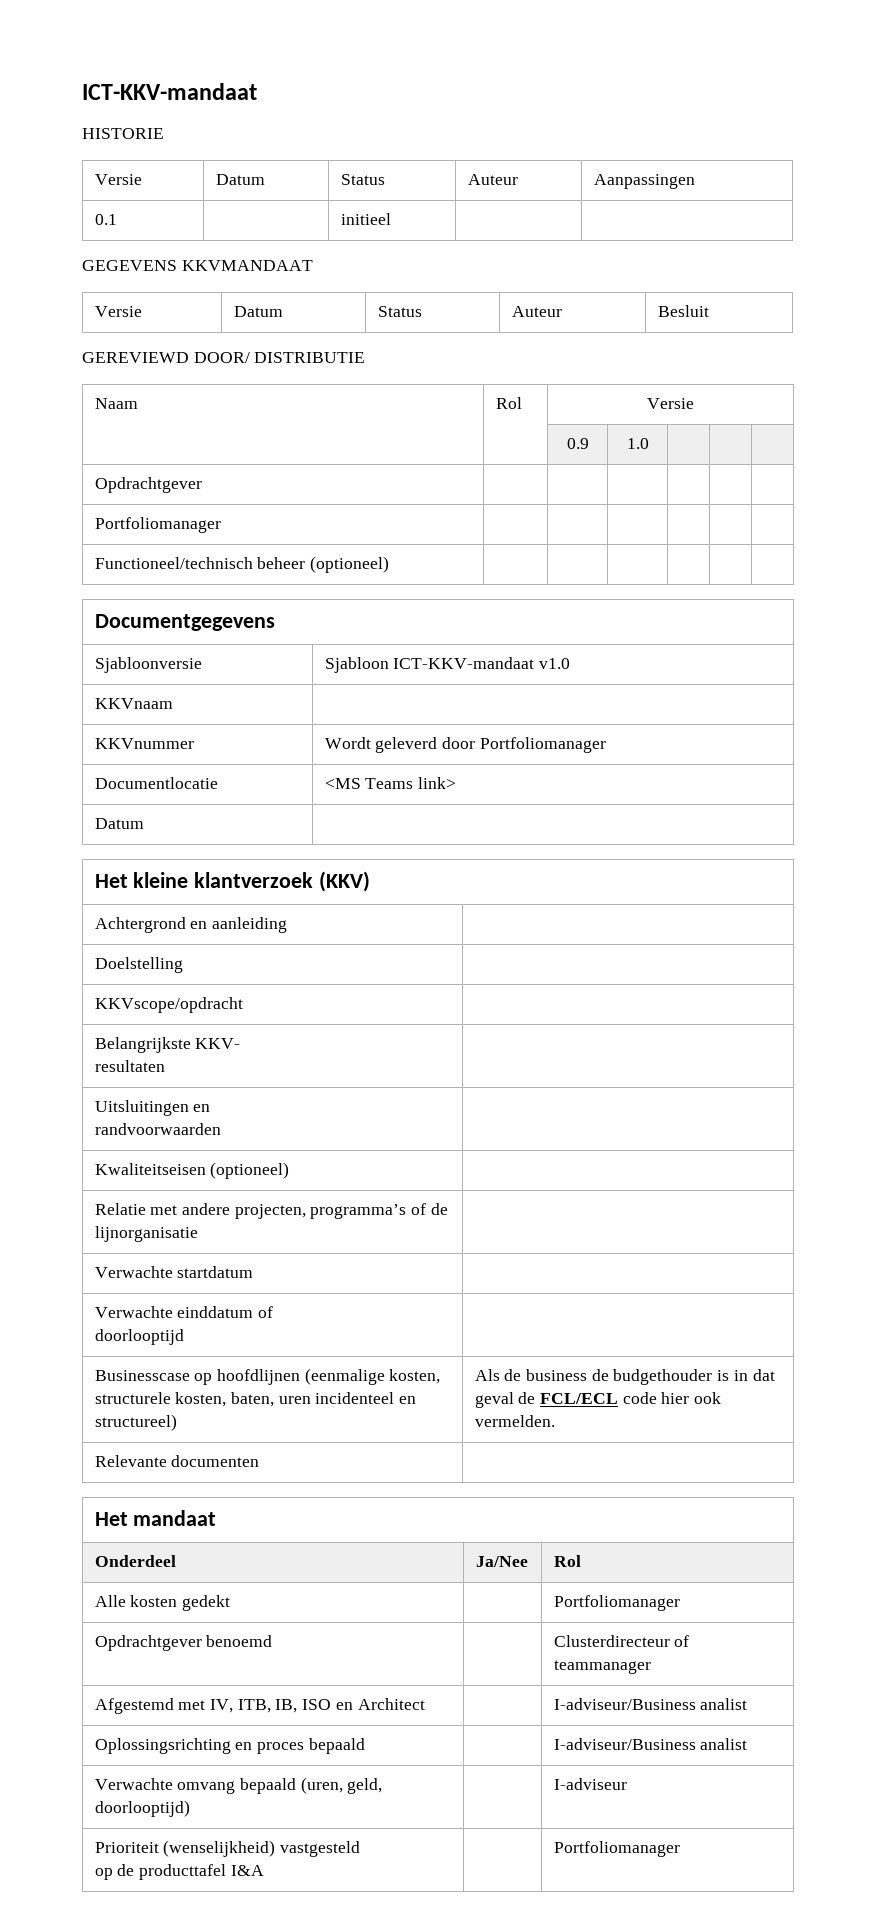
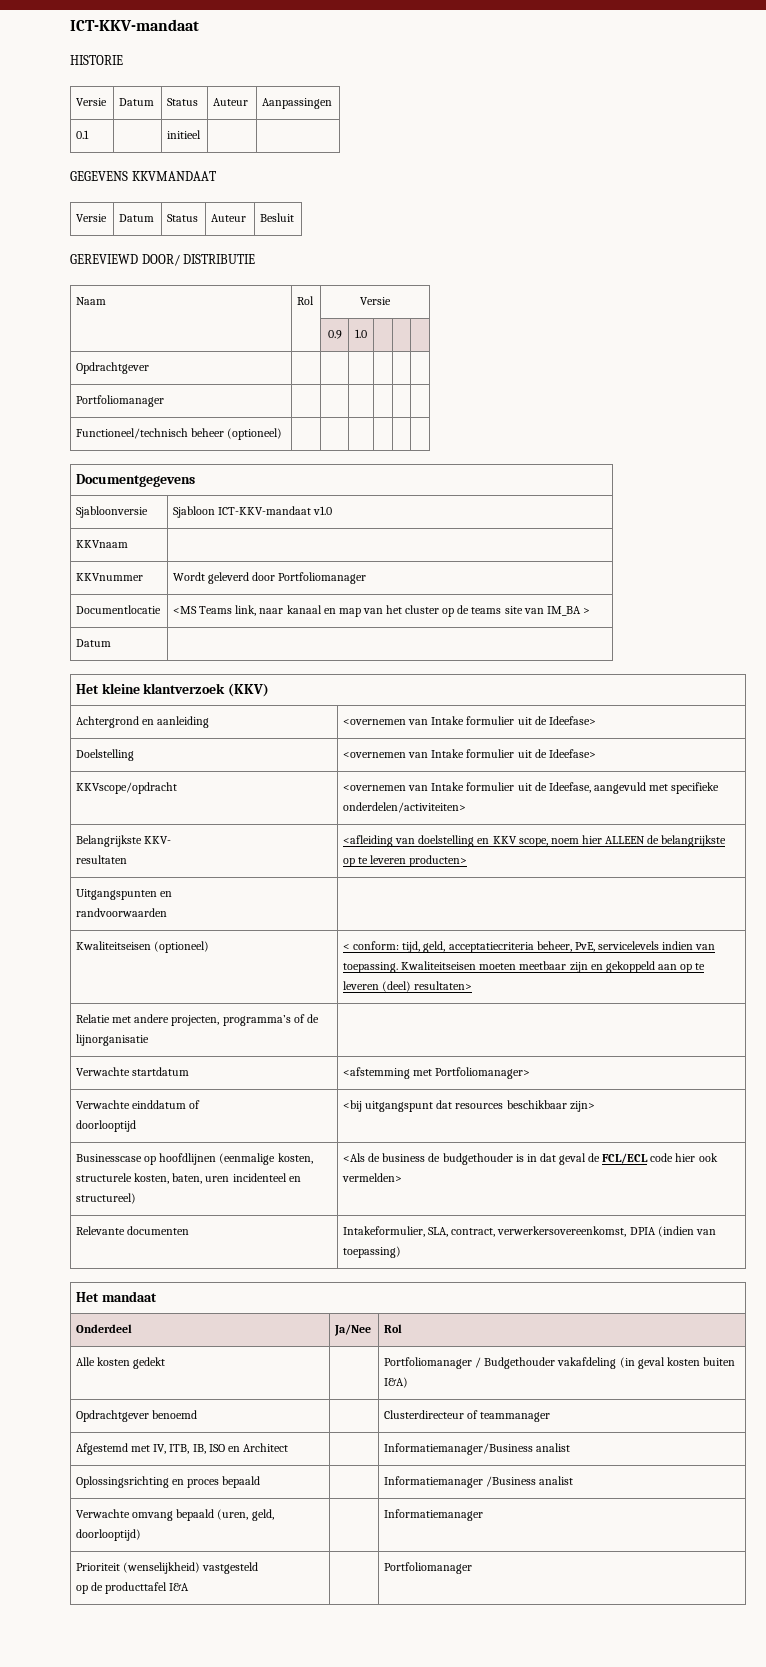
- Documentlocatie | <MS Teams link>
+ Documentlocatie | <MS Teams link, naar kanaal en map van het cluster op de teams site van IM_BA >
- Achtergrond en aanleiding |
- Doelstelling |
- KKVscope/opdracht |
+ Achtergrond en aanleiding | <overnemen van Intake formulier uit de Ideefase>
+ Doelstelling | <overnemen van Intake formulier uit de Ideefase>
+ KKVscope/opdracht | <overnemen van Intake formulier uit de Ideefase, aangevuld met specifieke onderdelen/activiteiten>
  Belangrijkste KKV-
- resultaten |
- Uitsluitingen en
+ resultaten | <afleiding van doelstelling en KKV scope, noem hier ALLEEN de belangrijkste op te leveren producten>
+ Uitgangspunten en
  randvoorwaarden |
- Kwaliteitseisen (optioneel) |
+ Kwaliteitseisen (optioneel) | < conform: tijd, geld, acceptatiecriteria beheer, PvE, servicelevels indien van toepassing. Kwaliteitseisen moeten meetbaar zijn en gekoppeld aan op te leveren (deel) resultaten>
- Verwachte startdatum |
+ Verwachte startdatum | <afstemming met Portfoliomanager>
  Verwachte einddatum of
- doorlooptijd |
+ doorlooptijd | <bij uitgangspunt dat resources beschikbaar zijn>
- Businesscase op hoofdlijnen (eenmalige kosten, structurele kosten, baten, uren incidenteel en structureel) | Als de business de budgethouder is in dat geval de FCL/ECL code hier ook vermelden.
+ Businesscase op hoofdlijnen (eenmalige kosten, structurele kosten, baten, uren incidenteel en structureel) | <Als de business de budgethouder is in dat geval de FCL/ECL code hier ook vermelden>
- Relevante documenten |
+ Relevante documenten | Intakeformulier, SLA, contract, verwerkersovereenkomst, DPIA (indien van toepassing)
- Alle kosten gedekt | | Portfoliomanager
+ Alle kosten gedekt | | Portfoliomanager / Budgethouder vakafdeling (in geval kosten buiten I&A)
- Afgestemd met IV, ITB, IB, ISO en Architect | | I-adviseur/Business analist
+ Afgestemd met IV, ITB, IB, ISO en Architect | | Informatiemanager/Business analist
- Oplossingsrichting en proces bepaald | | I-adviseur/Business analist
+ Oplossingsrichting en proces bepaald | | Informatiemanager /Business analist
- Verwachte omvang bepaald (uren, geld, doorlooptijd) | | I-adviseur
+ Verwachte omvang bepaald (uren, geld, doorlooptijd) | | Informatiemanager

